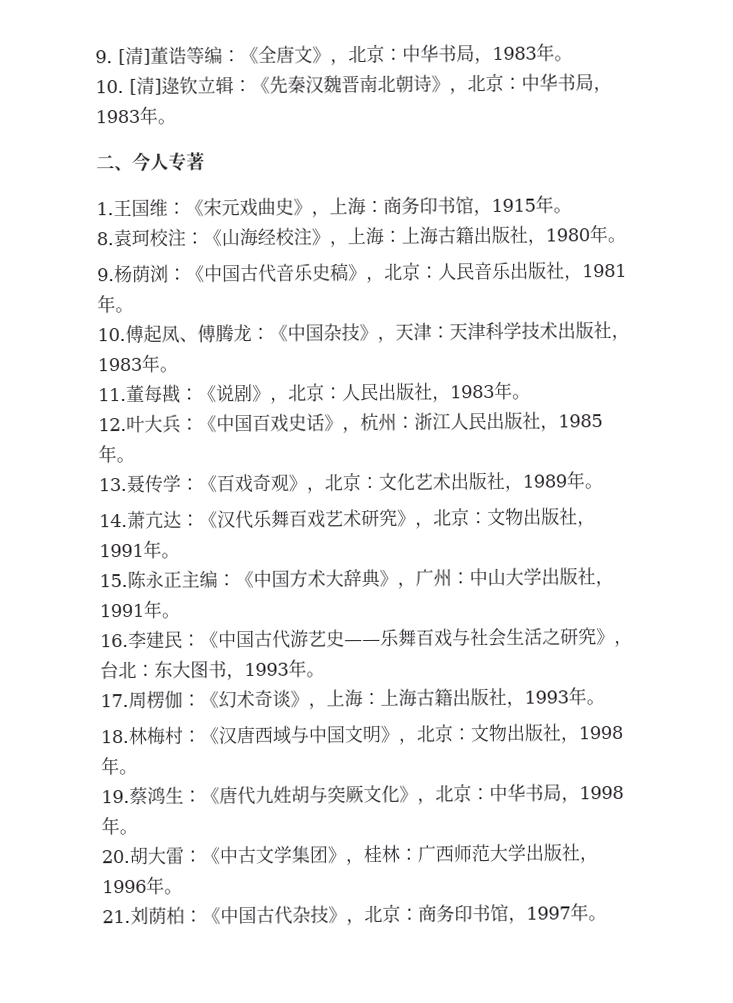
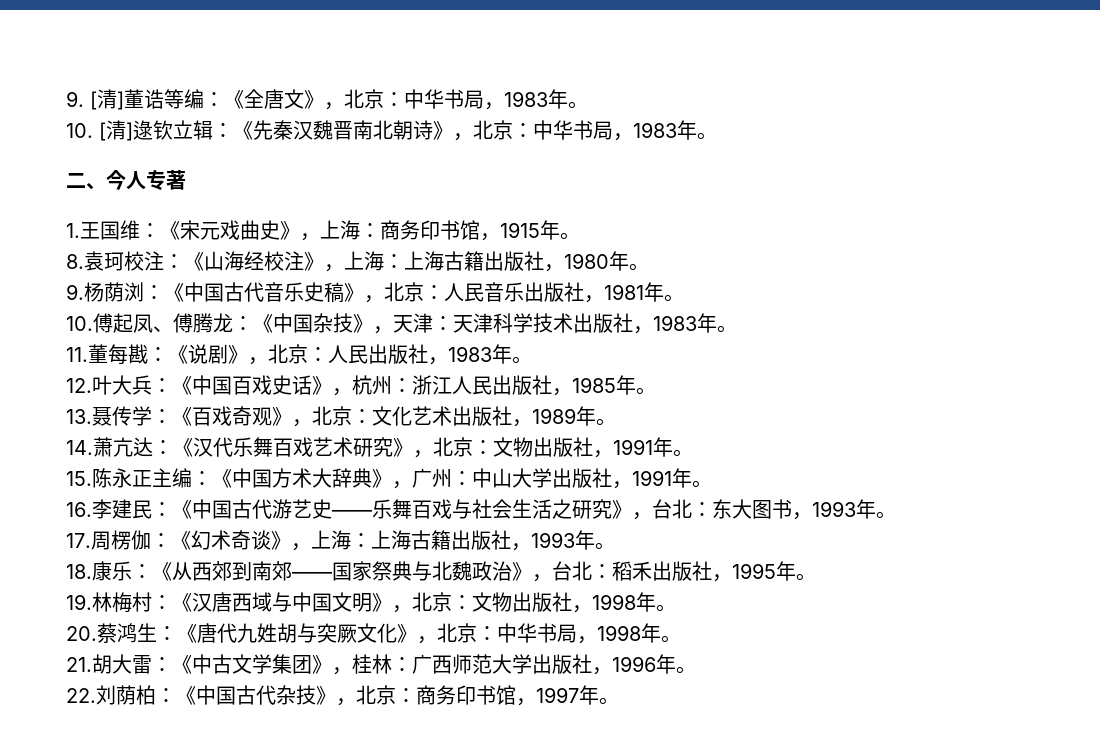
- 18.林梅村：《汉唐西域与中国文明》，北京：文物出版社，1998年。
+ 18.康乐：《从西郊到南郊——国家祭典与北魏政治》，台北：稻禾出版社，1995年。
+ 19.林梅村：《汉唐西域与中国文明》，北京：文物出版社，1998年。
- 19.蔡鸿生：《唐代九姓胡与突厥文化》，北京：中华书局，1998年。
+ 20.蔡鸿生：《唐代九姓胡与突厥文化》，北京：中华书局，1998年。
- 20.胡大雷：《中古文学集团》，桂林：广西师范大学出版社，1996年。
+ 21.胡大雷：《中古文学集团》，桂林：广西师范大学出版社，1996年。
- 21.刘荫柏：《中国古代杂技》，北京：商务印书馆，1997年。
+ 22.刘荫柏：《中国古代杂技》，北京：商务印书馆，1997年。

